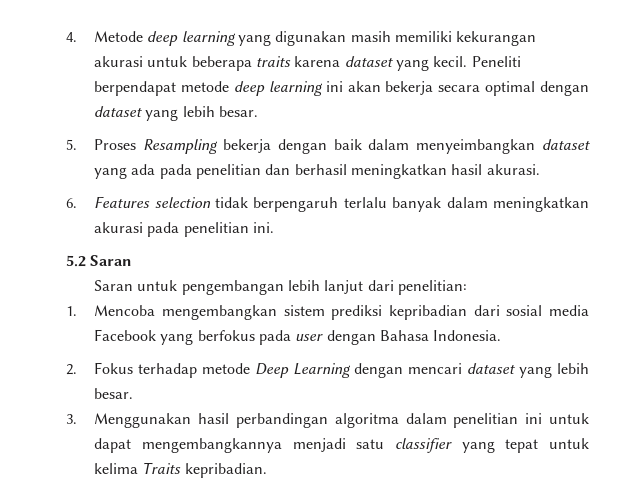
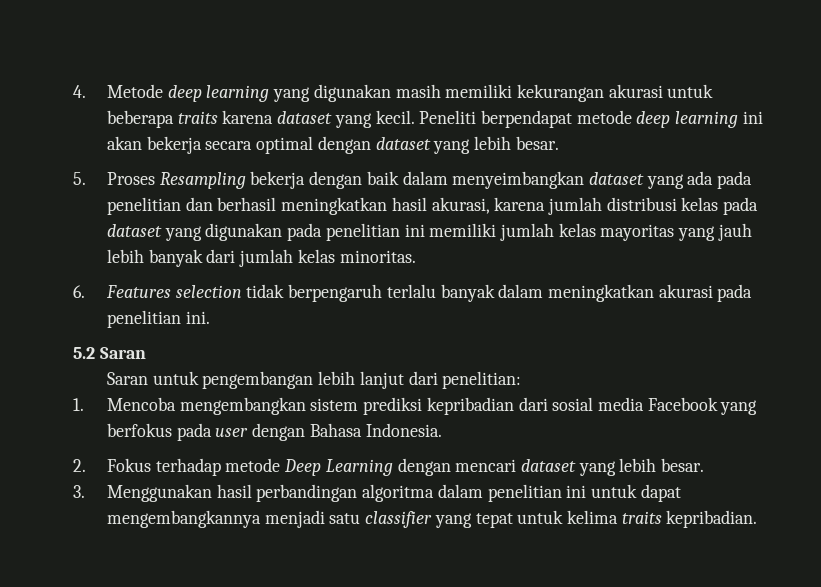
- 5. Proses Resampling bekerja dengan baik dalam menyeimbangkan dataset yang ada pada penelitian dan berhasil meningkatkan hasil akurasi.
+ 5. Proses Resampling bekerja dengan baik dalam menyeimbangkan dataset yang ada pada penelitian dan berhasil meningkatkan hasil akurasi, karena jumlah distribusi kelas pada dataset yang digunakan pada penelitian ini memiliki jumlah kelas mayoritas yang jauh lebih banyak dari jumlah kelas minoritas.
- 3. Menggunakan hasil perbandingan algoritma dalam penelitian ini untuk dapat mengembangkannya menjadi satu classifier yang tepat untuk kelima Traits kepribadian.
+ 3. Menggunakan hasil perbandingan algoritma dalam penelitian ini untuk dapat mengembangkannya menjadi satu classifier yang tepat untuk kelima traits kepribadian.

